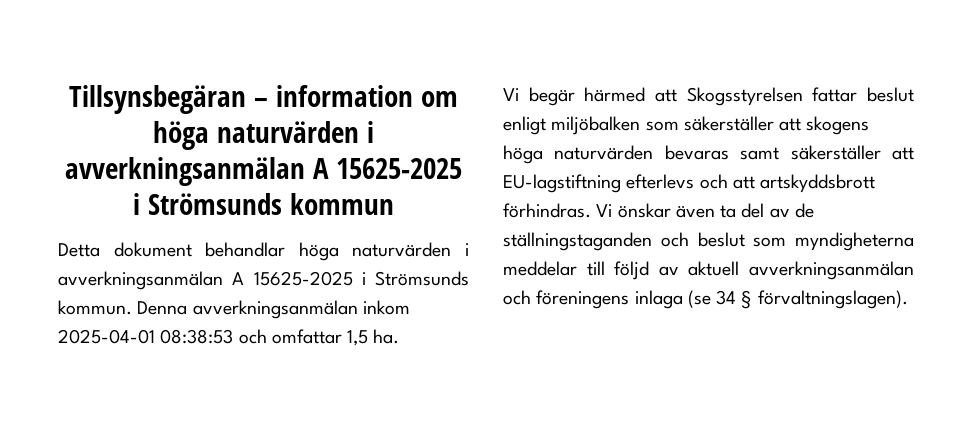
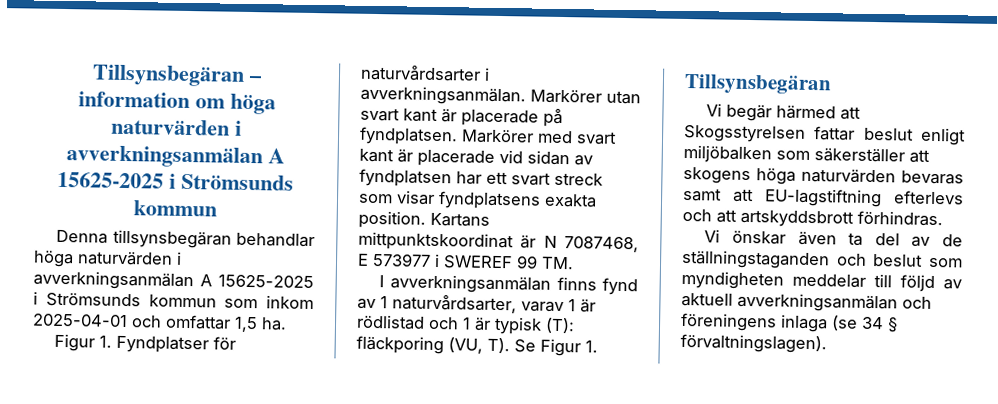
- Detta dokument behandlar höga naturvärden i avverkningsanmälan A 15625-2025 i Strömsunds kommun. Denna avverkningsanmälan inkom 2025-04-01 08:38:53 och omfattar 1,5 ha.
+ Denna tillsynsbegäran behandlar höga naturvärden i avverkningsanmälan A 15625-2025 i Strömsunds kommun som inkom 2025-04-01 och omfattar 1,5 ha.
+ Figur 1. Fyndplatser för naturvårdsarter i avverkningsanmälan. Markörer utan svart kant är placerade på fyndplatsen. Markörer med svart kant är placerade vid sidan av fyndplatsen har ett svart streck som visar fyndplatsens exakta position. Kartans mittpunktskoordinat är N 7087468, E 573977 i SWEREF 99 TM.
+ I avverkningsanmälan finns fynd av 1 naturvårdsarter, varav 1 är rödlistad och 1 är typisk (T): fläckporing (VU, T). Se Figur 1.
+ Tillsynsbegäran
- Vi begär härmed att Skogsstyrelsen fattar beslut enligt miljöbalken som säkerställer att skogens höga naturvärden bevaras samt säkerställer att EU-lagstiftning efterlevs och att artskyddsbrott förhindras. Vi önskar även ta del av de ställningstaganden och beslut som myndigheterna meddelar till följd av aktuell avverkningsanmälan och föreningens inlaga (se 34 § förvaltningslagen).
+ Vi begär härmed att Skogsstyrelsen fattar beslut enligt miljöbalken som säkerställer att skogens höga naturvärden bevaras samt att EU-lagstiftning efterlevs och att artskyddsbrott förhindras.
+ Vi önskar även ta del av de ställningstaganden och beslut som myndigheten meddelar till följd av aktuell avverkningsanmälan och föreningens inlaga (se 34 § förvaltningslagen).

